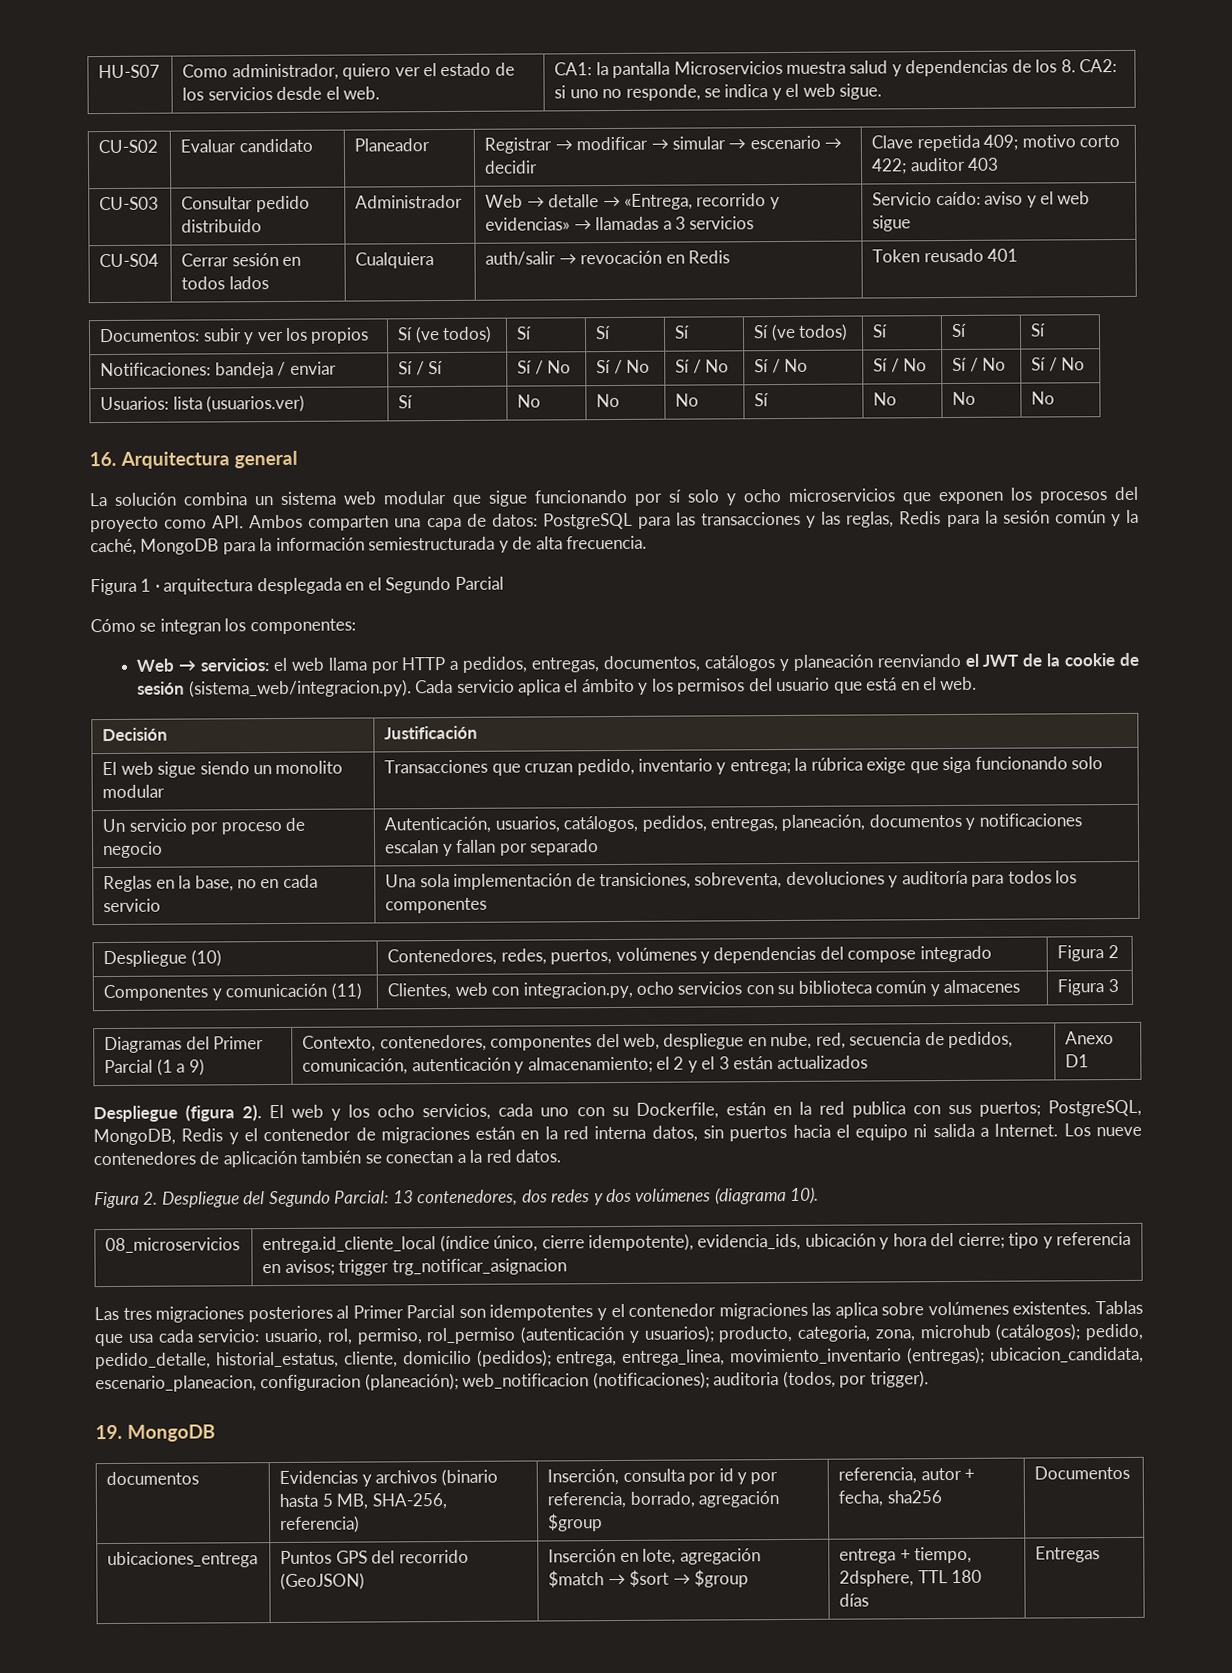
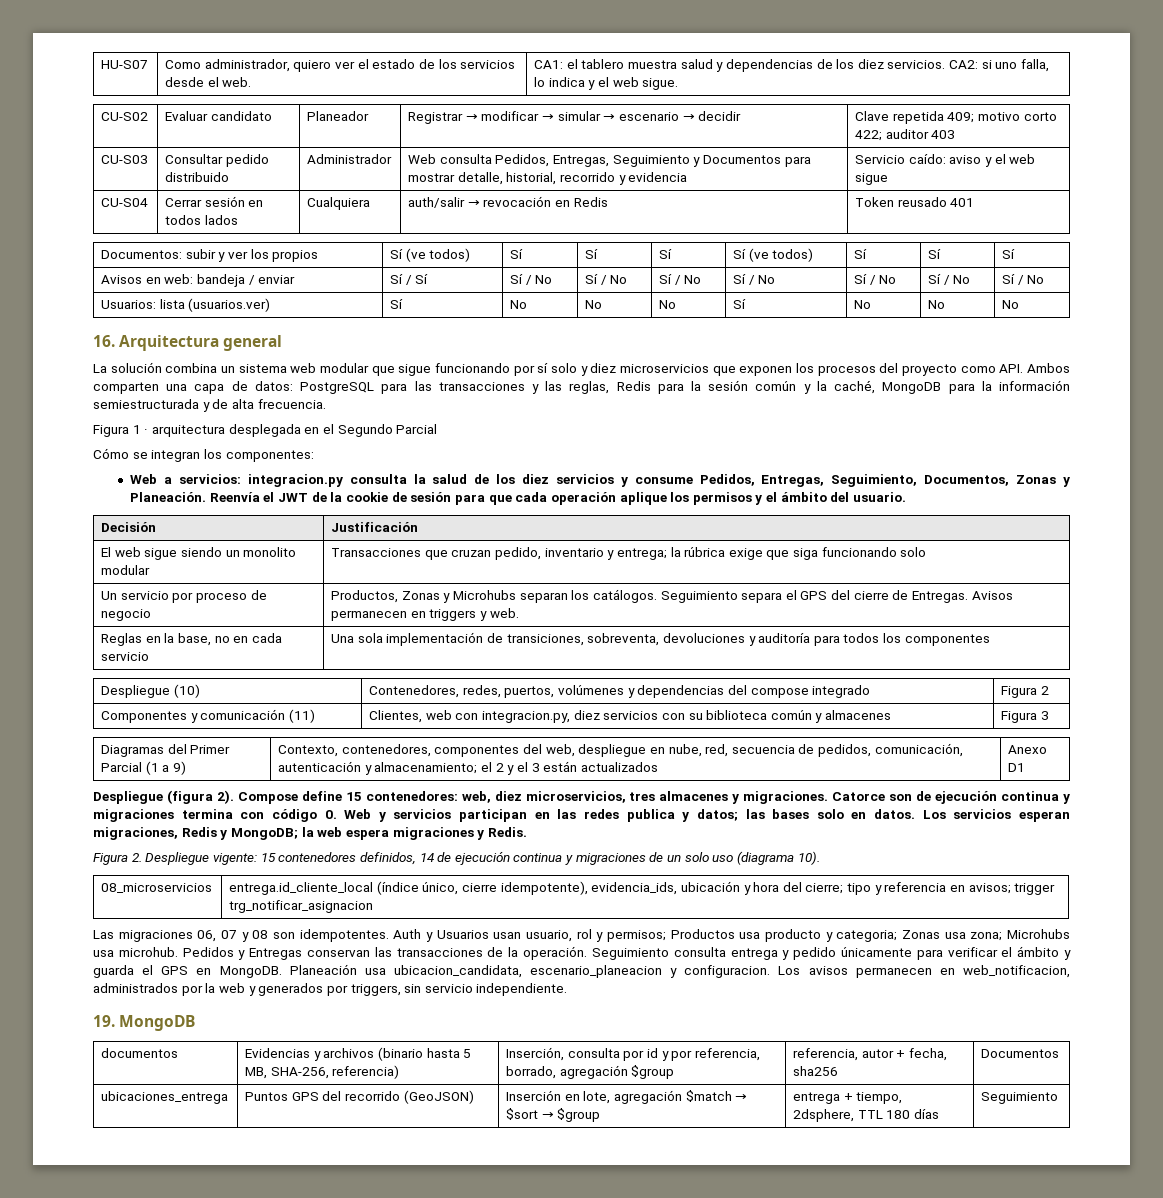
- HU-S07 | Como administrador, quiero ver el estado de los servicios desde el web. | CA1: la pantalla Microservicios muestra salud y dependencias de los 8. CA2: si uno no responde, se indica y el web sigue.
+ HU-S07 | Como administrador, quiero ver el estado de los servicios desde el web. | CA1: el tablero muestra salud y dependencias de los diez servicios. CA2: si uno falla, lo indica y el web sigue.
- CU-S03 | Consultar pedido distribuido | Administrador | Web → detalle → «Entrega, recorrido y evidencias» → llamadas a 3 servicios | Servicio caído: aviso y el web sigue
+ CU-S03 | Consultar pedido distribuido | Administrador | Web consulta Pedidos, Entregas, Seguimiento y Documentos para mostrar detalle, historial, recorrido y evidencia | Servicio caído: aviso y el web sigue
- Notificaciones: bandeja / enviar | Sí / Sí | Sí / No | Sí / No | Sí / No | Sí / No | Sí / No | Sí / No | Sí / No
+ Avisos en web: bandeja / enviar | Sí / Sí | Sí / No | Sí / No | Sí / No | Sí / No | Sí / No | Sí / No | Sí / No
- La solución combina un sistema web modular que sigue funcionando por sí solo y ocho microservicios que exponen los procesos del proyecto como API. Ambos comparten una capa de datos: PostgreSQL para las transacciones y las reglas, Redis para la sesión común y la caché, MongoDB para la información semiestructurada y de alta frecuencia.
+ La solución combina un sistema web modular que sigue funcionando por sí solo y diez microservicios que exponen los procesos del proyecto como API. Ambos comparten una capa de datos: PostgreSQL para las transacciones y las reglas, Redis para la sesión común y la caché, MongoDB para la información semiestructurada y de alta frecuencia.
- Web → servicios: el web llama por HTTP a pedidos, entregas, documentos, catálogos y planeación reenviando el JWT de la cookie de sesión (sistema_web/integracion.py). Cada servicio aplica el ámbito y los permisos del usuario que está en el web.
+ Web a servicios: integracion.py consulta la salud de los diez servicios y consume Pedidos, Entregas, Seguimiento, Documentos, Zonas y Planeación. Reenvía el JWT de la cookie de sesión para que cada operación aplique los permisos y el ámbito del usuario.
- Un servicio por proceso de negocio | Autenticación, usuarios, catálogos, pedidos, entregas, planeación, documentos y notificaciones escalan y fallan por separado
+ Un servicio por proceso de negocio | Productos, Zonas y Microhubs separan los catálogos. Seguimiento separa el GPS del cierre de Entregas. Avisos permanecen en triggers y web.
- Componentes y comunicación (11) | Clientes, web con integracion.py, ocho servicios con su biblioteca común y almacenes | Figura 3
+ Componentes y comunicación (11) | Clientes, web con integracion.py, diez servicios con su biblioteca común y almacenes | Figura 3
- El web y los ocho servicios, cada uno con su Dockerfile, están en la red publica con sus puertos; PostgreSQL, MongoDB, Redis y el contenedor de migraciones están en la red interna datos, sin puertos hacia el equipo ni salida a Internet. Los nueve contenedores de aplicación también se conectan a la red datos.
- Figura 2. Despliegue del Segundo Parcial: 13 contenedores, dos redes y dos volúmenes (diagrama 10).
+ Compose define 15 contenedores: web, diez microservicios, tres almacenes y migraciones. Catorce son de ejecución continua y migraciones termina con código 0. Web y servicios participan en las redes publica y datos; las bases solo en datos. Los servicios esperan migraciones, Redis y MongoDB; la web espera migraciones y Redis.
+ Figura 2. Despliegue vigente: 15 contenedores definidos, 14 de ejecución continua y migraciones de un solo uso (diagrama 10).
- Las tres migraciones posteriores al Primer Parcial son idempotentes y el contenedor migraciones las aplica sobre volúmenes existentes. Tablas que usa cada servicio: usuario, rol, permiso, rol_permiso (autenticación y usuarios); producto, categoria, zona, microhub (catálogos); pedido, pedido_detalle, historial_estatus, cliente, domicilio (pedidos); entrega, entrega_linea, movimiento_inventario (entregas); ubicacion_candidata, escenario_planeacion, configuracion (planeación); web_notificacion (notificaciones); auditoria (todos, por trigger).
+ Las migraciones 06, 07 y 08 son idempotentes. Auth y Usuarios usan usuario, rol y permisos; Productos usa producto y categoria; Zonas usa zona; Microhubs usa microhub. Pedidos y Entregas conservan las transacciones de la operación. Seguimiento consulta entrega y pedido únicamente para verificar el ámbito y guarda el GPS en MongoDB. Planeación usa ubicacion_candidata, escenario_planeacion y configuracion. Los avisos permanecen en web_notificacion, administrados por la web y generados por triggers, sin servicio independiente.
- ubicaciones_entrega | Puntos GPS del recorrido (GeoJSON) | Inserción en lote, agregación $match → $sort → $group | entrega + tiempo, 2dsphere, TTL 180 días | Entregas
+ ubicaciones_entrega | Puntos GPS del recorrido (GeoJSON) | Inserción en lote, agregación $match → $sort → $group | entrega + tiempo, 2dsphere, TTL 180 días | Seguimiento

